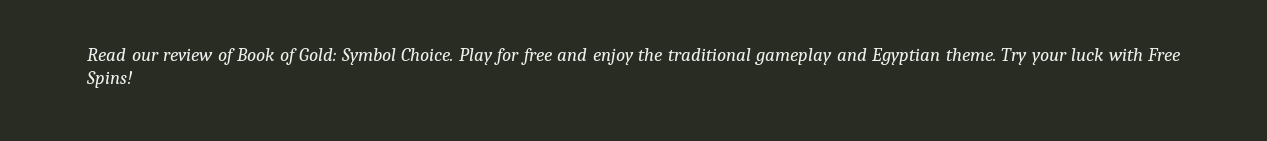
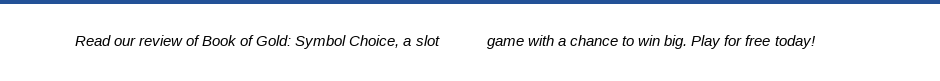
- Read our review of Book of Gold: Symbol Choice. Play for free and enjoy the traditional gameplay and Egyptian theme. Try your luck with Free Spins!
+ Read our review of Book of Gold: Symbol Choice, a slot game with a chance to win big. Play for free today!

